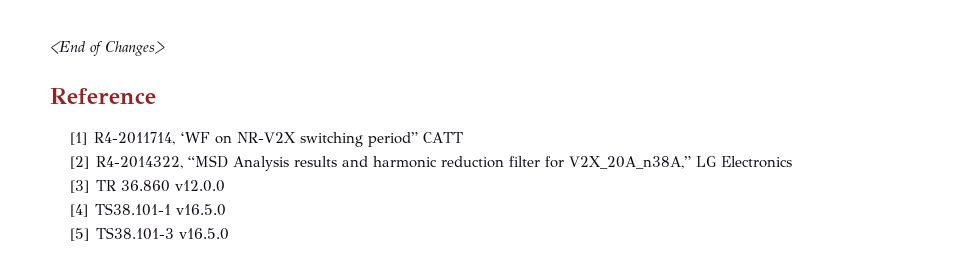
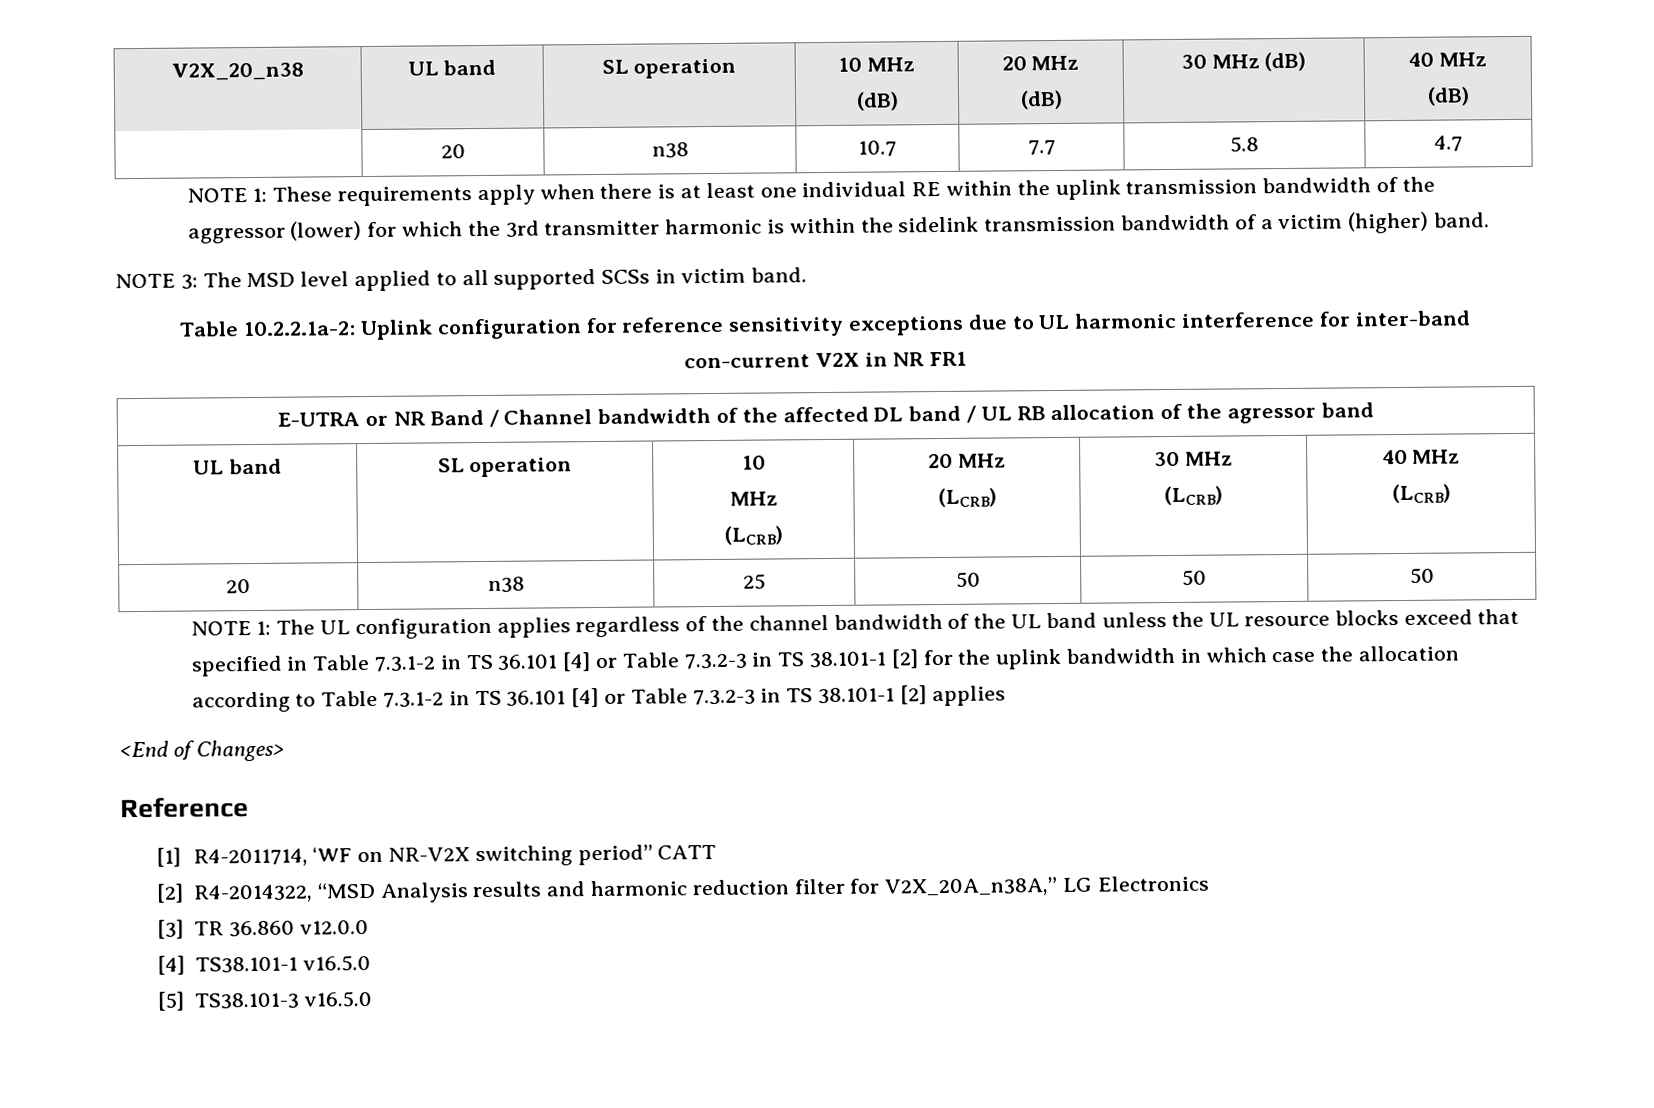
+ V2X_20_n38 | UL band | SL operation | 10 MHz
+ (dB) | 20 MHz
+ (dB) | 30 MHz (dB) | 40 MHz
+ (dB)
+ | 20 | n38 | 10.7 | 7.7 | 5.8 | 4.7
+ NOTE 1: These requirements apply when there is at least one individual RE within the uplink transmission bandwidth of the aggressor (lower) for which the 3rd transmitter harmonic is within the sidelink transmission bandwidth of a victim (higher) band.
+ NOTE 3: The MSD level applied to all supported SCSs in victim band.
+ Table 10.2.2.1a-2: Uplink configuration for reference sensitivity exceptions due to UL harmonic interference for inter-band con-current V2X in NR FR1
+ E-UTRA or NR Band / Channel bandwidth of the affected DL band / UL RB allocation of the agressor band
+ UL band | SL operation | 10
+ MHz
+ (LCRB) | 20 MHz
+ (LCRB) | 30 MHz
+ (LCRB) | 40 MHz
+ (LCRB)
+ 20 | n38 | 25 | 50 | 50 | 50
+ NOTE 1: The UL configuration applies regardless of the channel bandwidth of the UL band unless the UL resource blocks exceed that specified in Table 7.3.1-2 in TS 36.101 [4] or Table 7.3.2-3 in TS 38.101-1 [2] for the uplink bandwidth in which case the allocation according to Table 7.3.1-2 in TS 36.101 [4] or Table 7.3.2-3 in TS 38.101-1 [2] applies

